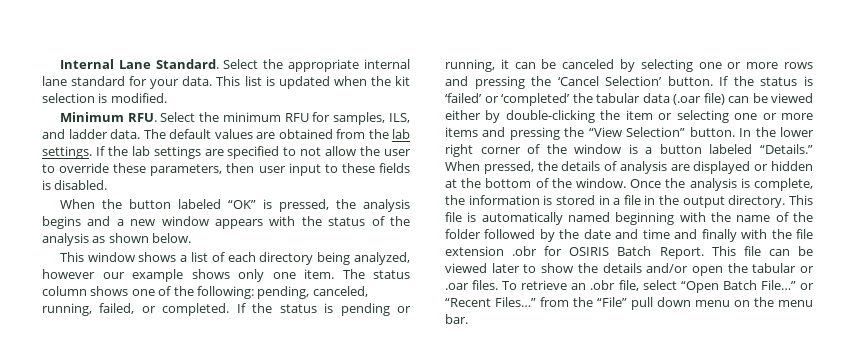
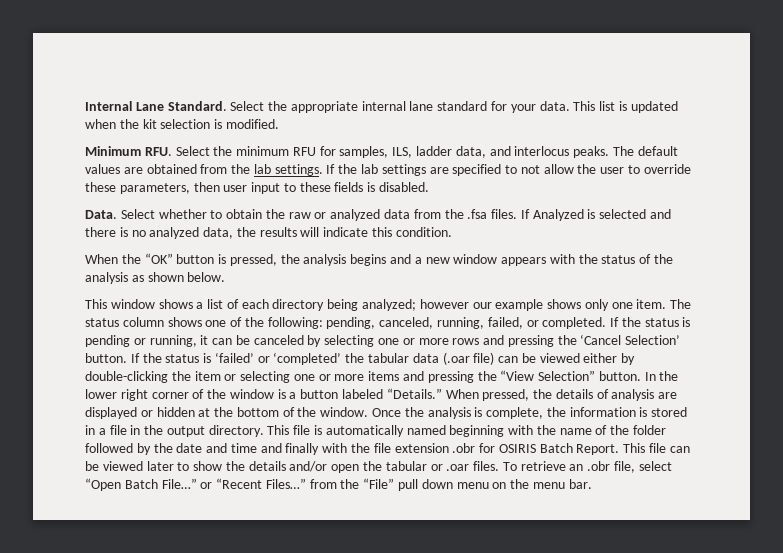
- Minimum RFU. Select the minimum RFU for samples, ILS, and ladder data.
+ Minimum RFU. Select the minimum RFU for samples, ILS, ladder data, and interlocus peaks.
+ Data. Select whether to obtain the raw or analyzed data from the .fsa files. If Analyzed is selected and there is no analyzed data, the results will indicate this condition.
- When the button labeled “OK” is pressed, the analysis begins and a new window appears with the status of the analysis as shown below.
+ When the “OK” button is pressed, the analysis begins and a new window appears with the status of the analysis as shown below.
- This window shows a list of each directory being analyzed, however our example shows only one item.
+ This window shows a list of each directory being analyzed; however our example shows only one item.

